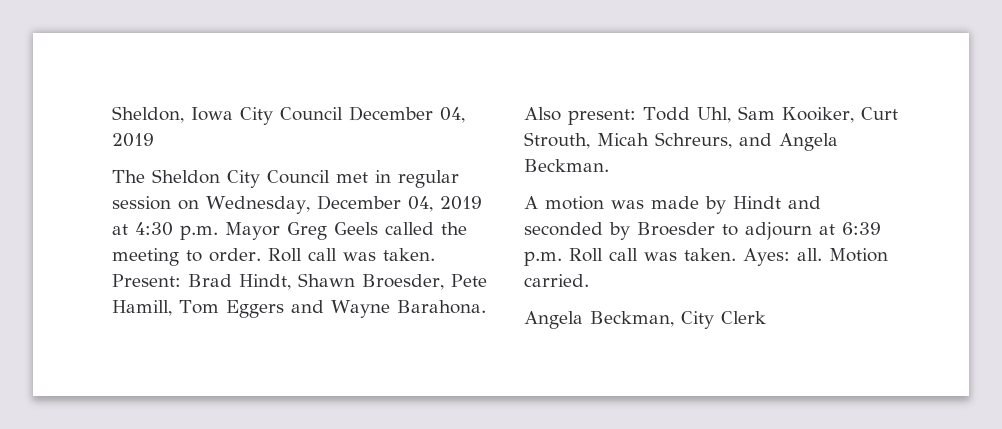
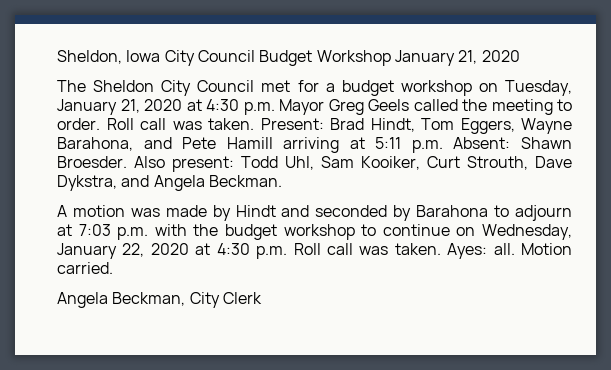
- Sheldon, Iowa City Council December 04, 2019
+ Sheldon, Iowa City Council Budget Workshop January 21, 2020
- The Sheldon City Council met in regular session on Wednesday, December 04, 2019 at 4:30 p.m. Mayor Greg Geels called the meeting to order.
+ The Sheldon City Council met for a budget workshop on Tuesday, January 21, 2020 at 4:30 p.m. Mayor Greg Geels called the meeting to order.
- Present: Brad Hindt, Shawn Broesder, Pete Hamill, Tom Eggers and Wayne Barahona.
+ Present: Brad Hindt, Tom Eggers, Wayne Barahona, and Pete Hamill arriving at 5:11 p.m. Absent: Shawn Broesder.
- Also present: Todd Uhl, Sam Kooiker, Curt Strouth, Micah Schreurs, and Angela Beckman.
+ Also present: Todd Uhl, Sam Kooiker, Curt Strouth, Dave Dykstra, and Angela Beckman.
- A motion was made by Hindt and seconded by Broesder to adjourn at 6:39 p.m. Roll call was taken.
+ A motion was made by Hindt and seconded by Barahona to adjourn at 7:03 p.m. with the budget workshop to continue on Wednesday, January 22, 2020 at 4:30 p.m. Roll call was taken.

